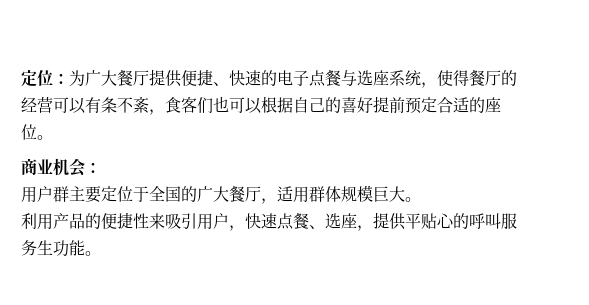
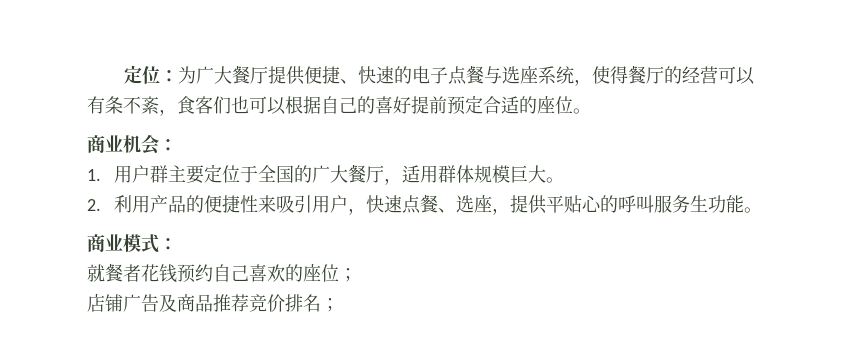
- 用户群主要定位于全国的广大餐厅，适用群体规模巨大。
+ 1.用户群主要定位于全国的广大餐厅，适用群体规模巨大。
- 利用产品的便捷性来吸引用户，快速点餐、选座，提供平贴心的呼叫服务生功能。
+ 2.利用产品的便捷性来吸引用户，快速点餐、选座，提供平贴心的呼叫服务生功能。
+ 商业模式：
+ 就餐者花钱预约自己喜欢的座位；
+ 店铺广告及商品推荐竞价排名；

